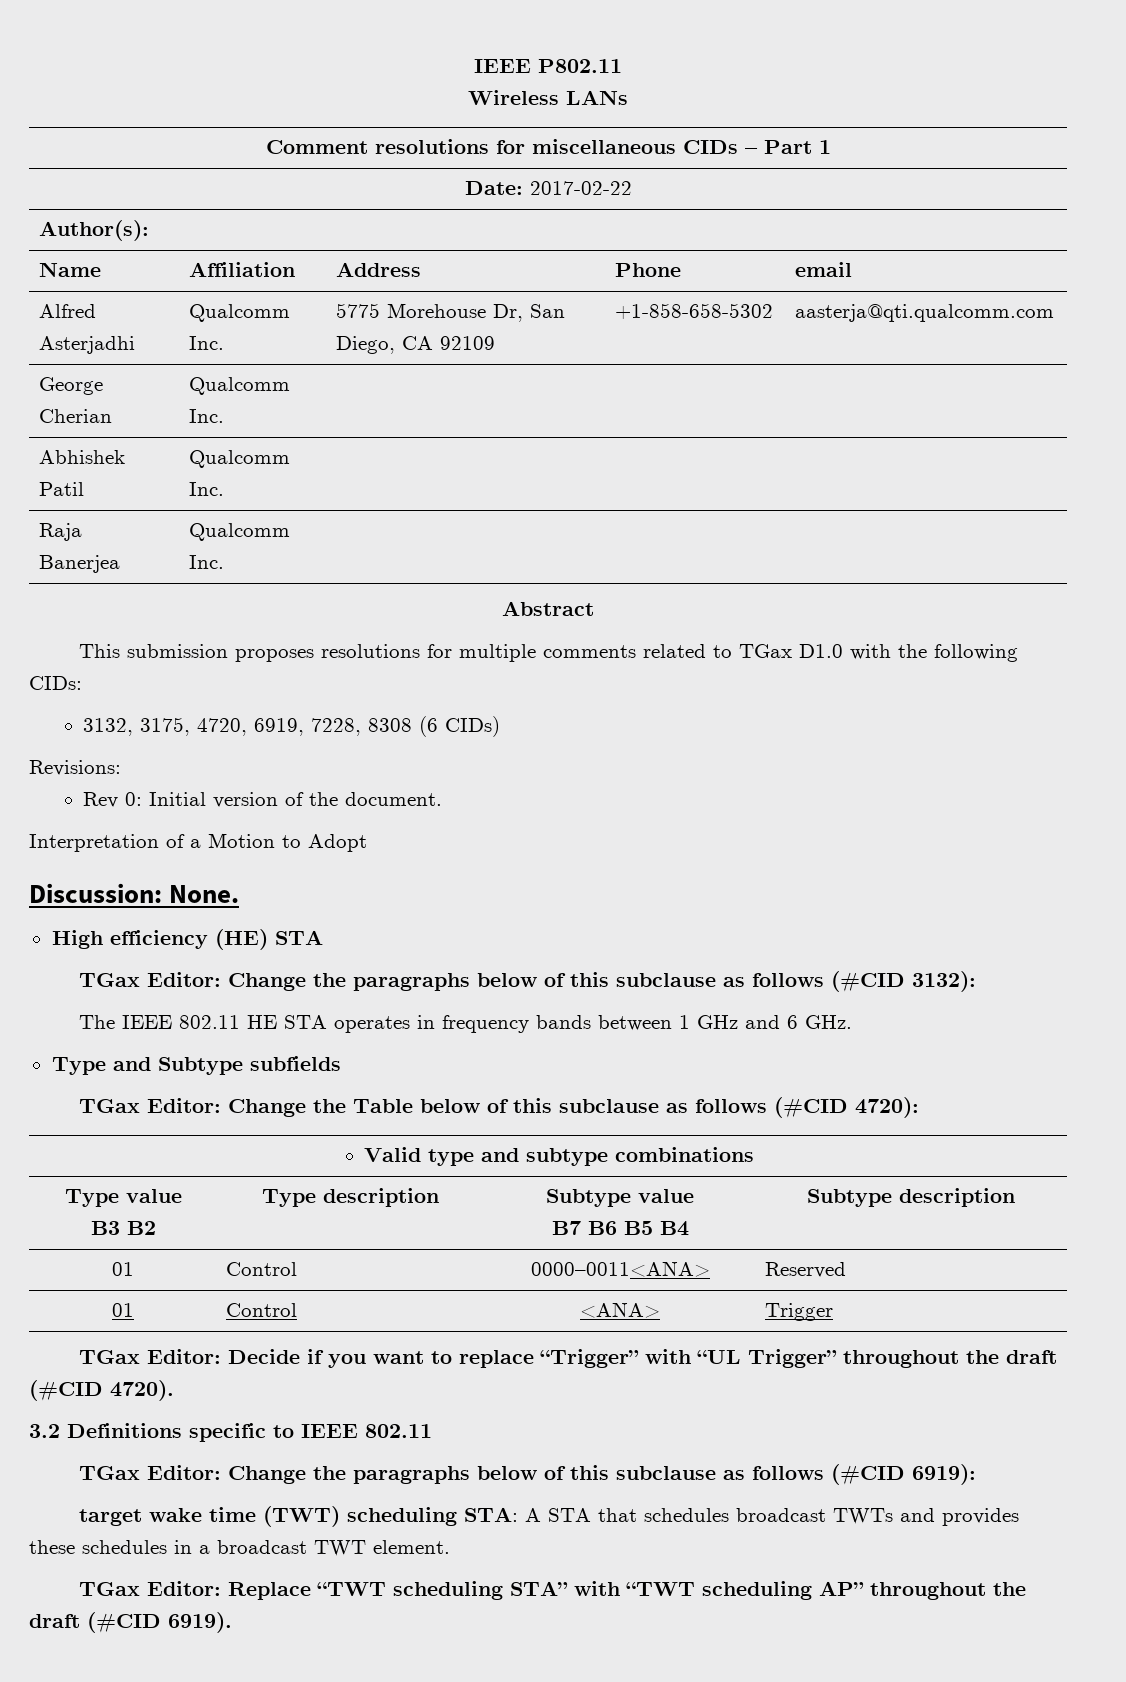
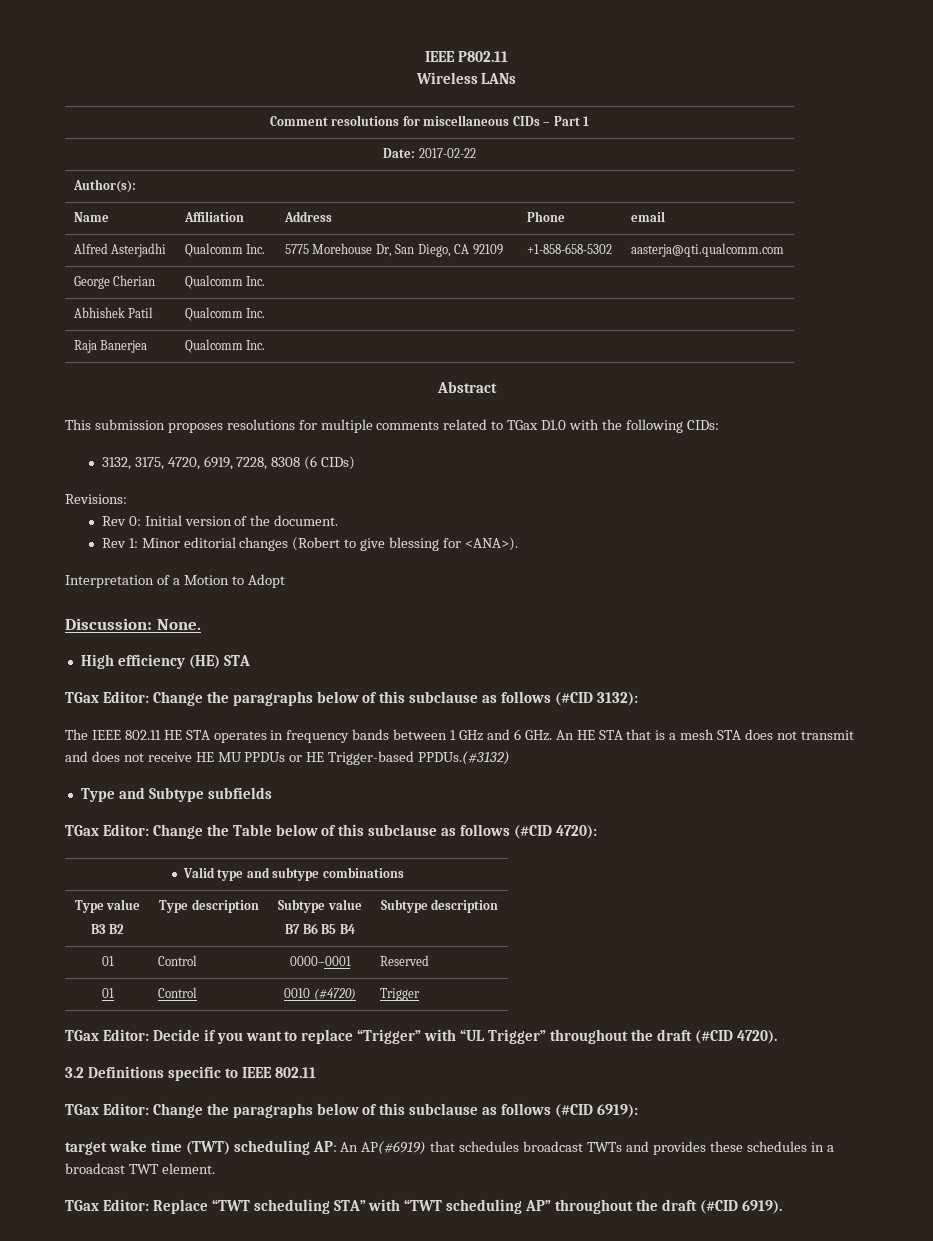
+ Rev 1: Minor editorial changes (Robert to give blessing for <ANA>).
- The IEEE 802.11 HE STA operates in frequency bands between 1 GHz and 6 GHz.
+ The IEEE 802.11 HE STA operates in frequency bands between 1 GHz and 6 GHz. An HE STA that is a mesh STA does not transmit and does not receive HE MU PPDUs or HE Trigger-based PPDUs.(#3132)
- 01 | Control | 0000–0011<ANA> | Reserved
+ 01 | Control | 0000–0001 | Reserved
- 01 | Control | <ANA> | Trigger
+ 01 | Control | 0010 (#4720) | Trigger
- target wake time (TWT) scheduling STA: A STA that schedules broadcast TWTs and provides these schedules in a broadcast TWT element.
+ target wake time (TWT) scheduling AP: An AP(#6919) that schedules broadcast TWTs and provides these schedules in a broadcast TWT element.

